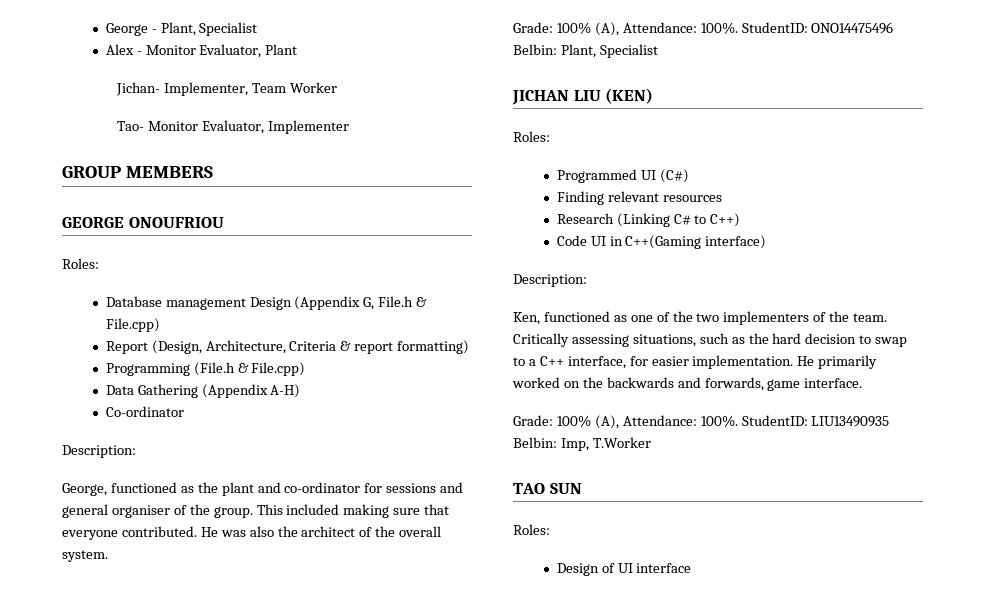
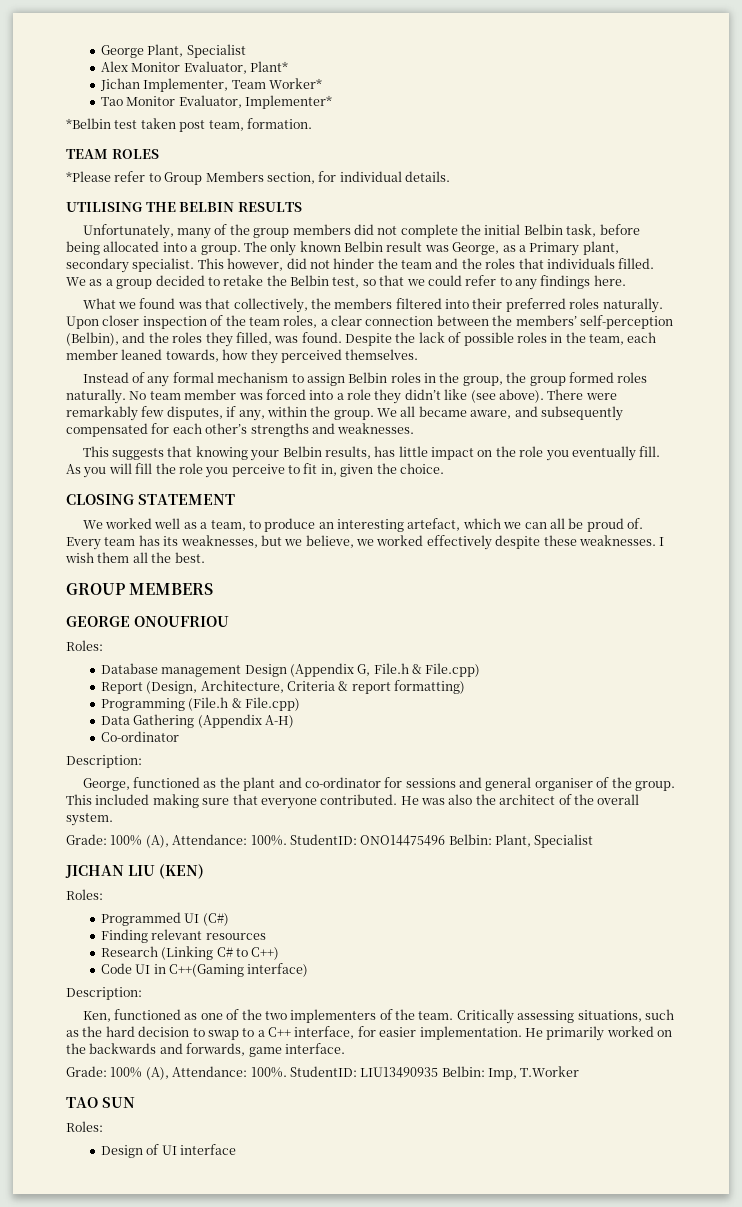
- George - Plant, Specialist
+ George Plant, Specialist
- Alex - Monitor Evaluator, Plant
- Jichan- Implementer, Team Worker
- Tao- Monitor Evaluator, Implementer
+ Alex Monitor Evaluator, Plant*
+ Jichan Implementer, Team Worker*
+ Tao Monitor Evaluator, Implementer*
+ *Belbin test taken post team, formation.
+ TEAM ROLES
+ *Please refer to Group Members section, for individual details.
+ UTILISING THE BELBIN RESULTS
+ Unfortunately, many of the group members did not complete the initial Belbin task, before being allocated into a group. The only known Belbin result was George, as a Primary plant, secondary specialist. This however, did not hinder the team and the roles that individuals filled. We as a group decided to retake the Belbin test, so that we could refer to any findings here.
+ What we found was that collectively, the members filtered into their preferred roles naturally. Upon closer inspection of the team roles, a clear connection between the members’ self-perception (Belbin), and the roles they filled, was found. Despite the lack of possible roles in the team, each member leaned towards, how they perceived themselves.
+ Instead of any formal mechanism to assign Belbin roles in the group, the group formed roles naturally. No team member was forced into a role they didn’t like (see above). There were remarkably few disputes, if any, within the group. We all became aware, and subsequently compensated for each other’s strengths and weaknesses.
+ This suggests that knowing your Belbin results, has little impact on the role you eventually fill. As you will fill the role you perceive to fit in, given the choice.
+ CLOSING STATEMENT
+ We worked well as a team, to produce an interesting artefact, which we can all be proud of. Every team has its weaknesses, but we believe, we worked effectively despite these weaknesses. I wish them all the best.

